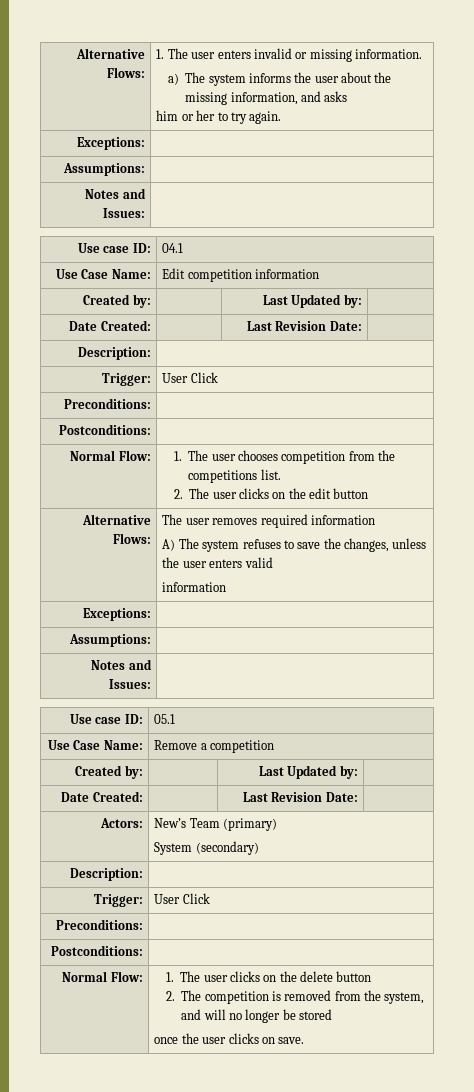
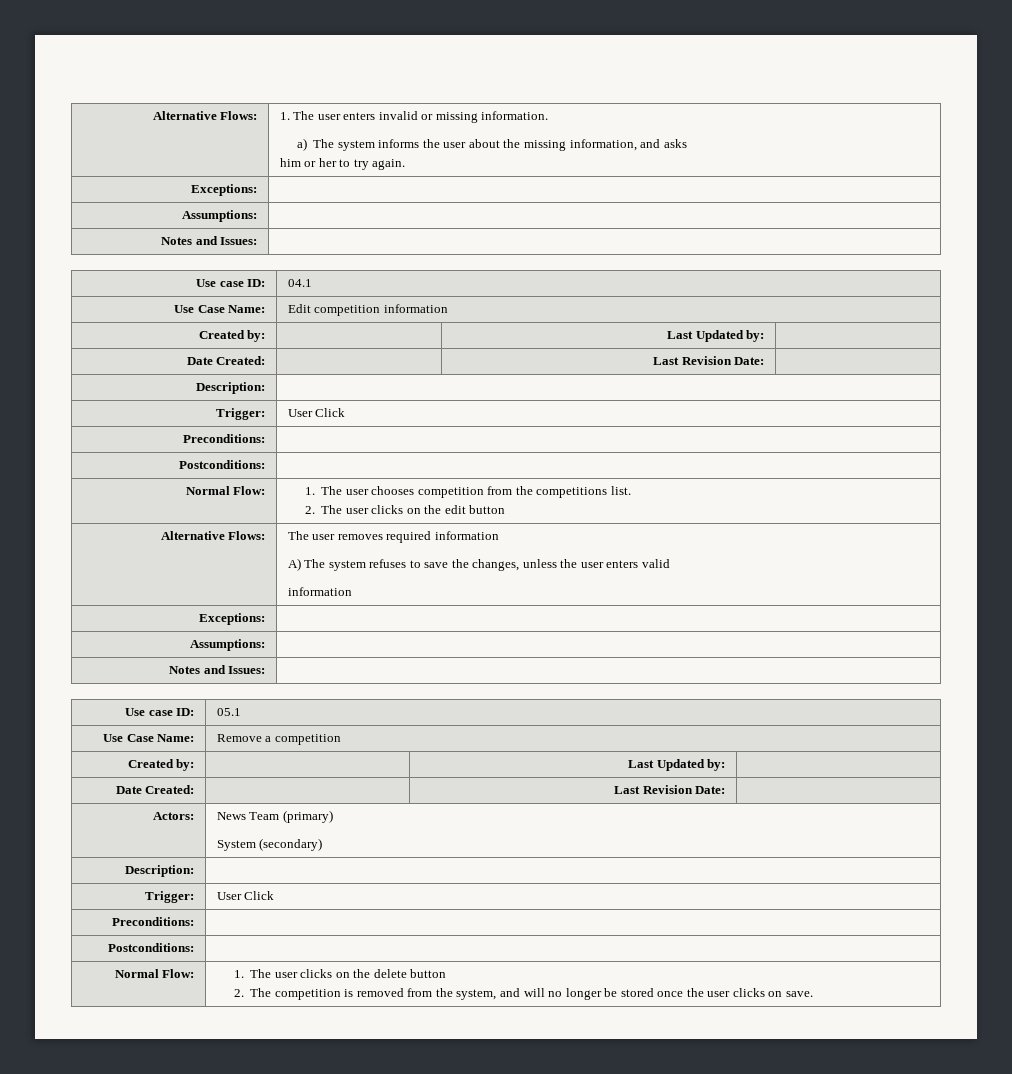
- Actors: | New’s Team (primary)
+ Actors: | News Team (primary)
  Normal Flow: | 1. The user clicks on the delete button
- 2. The competition is removed from the system, and will no longer be stored
- once the user clicks on save.
+ 2. The competition is removed from the system, and will no longer be stored once the user clicks on save.

